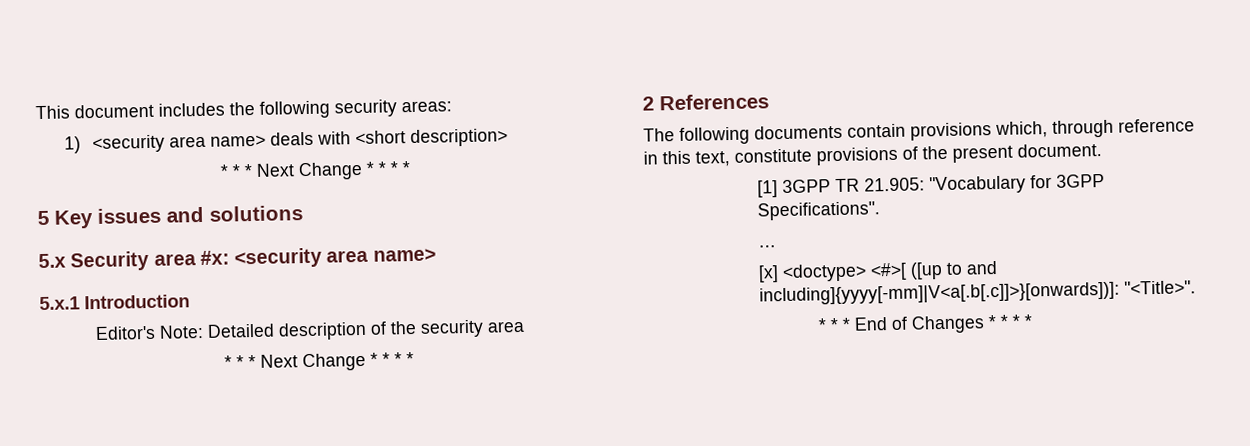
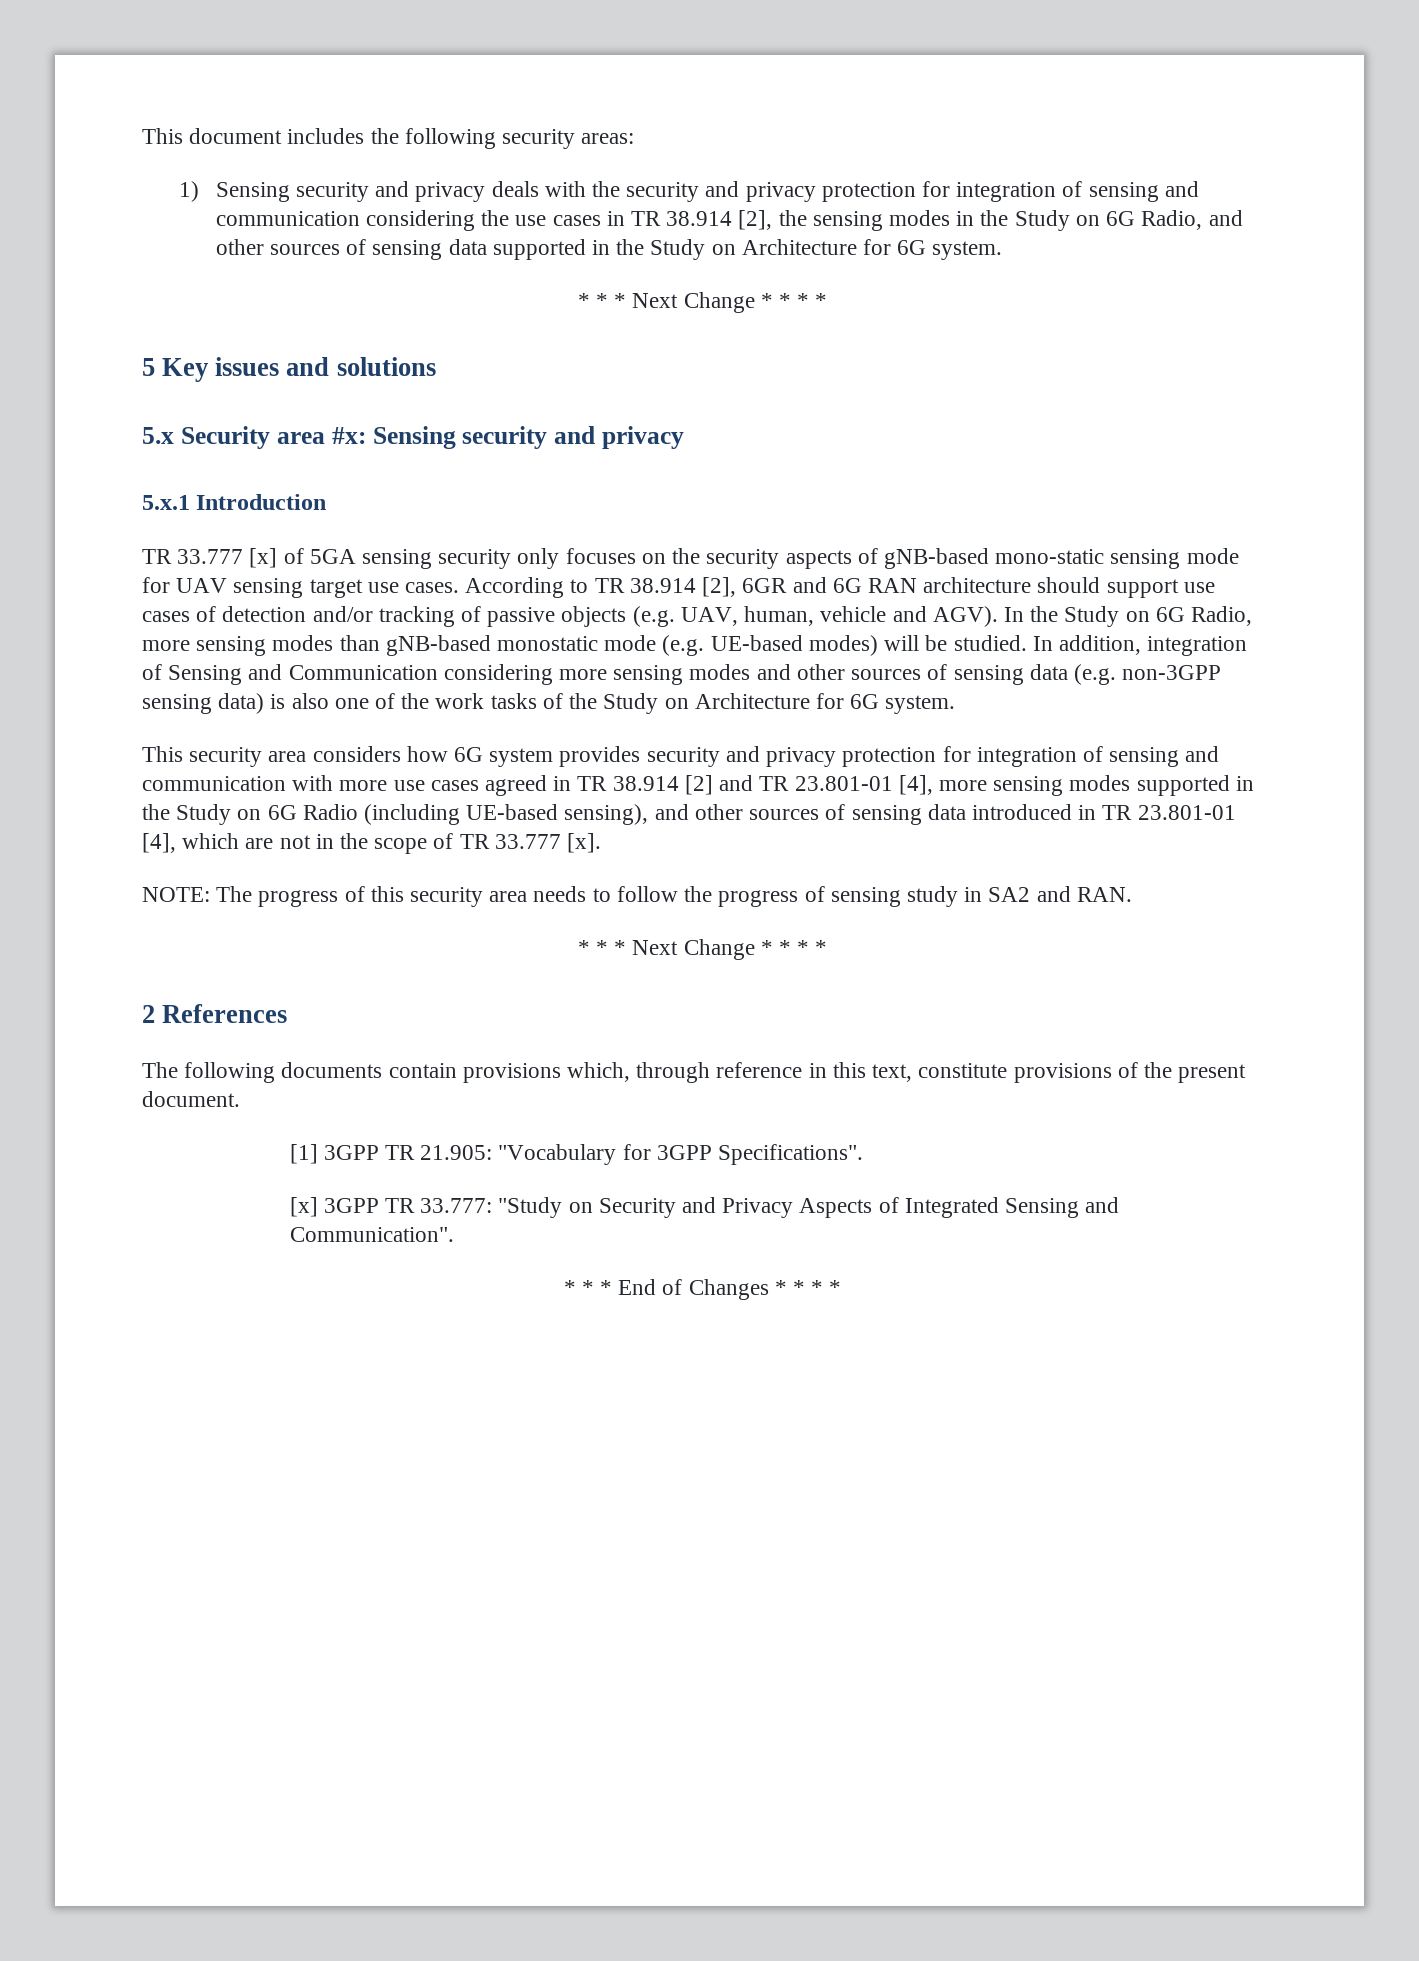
- 1) <security area name> deals with <short description>
+ 1) Sensing security and privacy deals with the security and privacy protection for integration of sensing and communication considering the use cases in TR 38.914 [2], the sensing modes in the Study on 6G Radio, and other sources of sensing data supported in the Study on Architecture for 6G system.
- 5.x Security area #x: <security area name>
+ 5.x Security area #x: Sensing security and privacy
  5.x.1 Introduction
- Editor's Note: Detailed description of the security area
+ TR 33.777 [x] of 5GA sensing security only focuses on the security aspects of gNB-based mono-static sensing mode for UAV sensing target use cases. According to TR 38.914 [2], 6GR and 6G RAN architecture should support use cases of detection and/or tracking of passive objects (e.g. UAV, human, vehicle and AGV). In the Study on 6G Radio, more sensing modes than gNB-based monostatic mode (e.g. UE-based modes) will be studied. In addition, integration of Sensing and Communication considering more sensing modes and other sources of sensing data (e.g. non-3GPP sensing data) is also one of the work tasks of the Study on Architecture for 6G system.
+ This security area considers how 6G system provides security and privacy protection for integration of sensing and communication with more use cases agreed in TR 38.914 [2] and TR 23.801-01 [4], more sensing modes supported in the Study on 6G Radio (including UE-based sensing), and other sources of sensing data introduced in TR 23.801-01 [4], which are not in the scope of TR 33.777 [x].
+ NOTE: The progress of this security area needs to follow the progress of sensing study in SA2 and RAN.
- …
- [x] <doctype> <#>[ ([up to and including]{yyyy[-mm]|V<a[.b[.c]]>}[onwards])]: "<Title>".
+ [x] 3GPP TR 33.777: "Study on Security and Privacy Aspects of Integrated Sensing and Communication".

